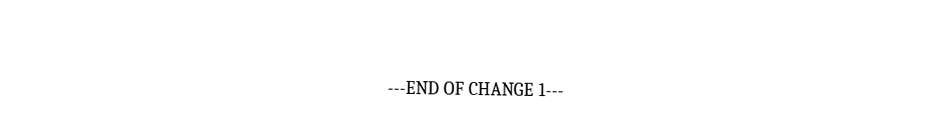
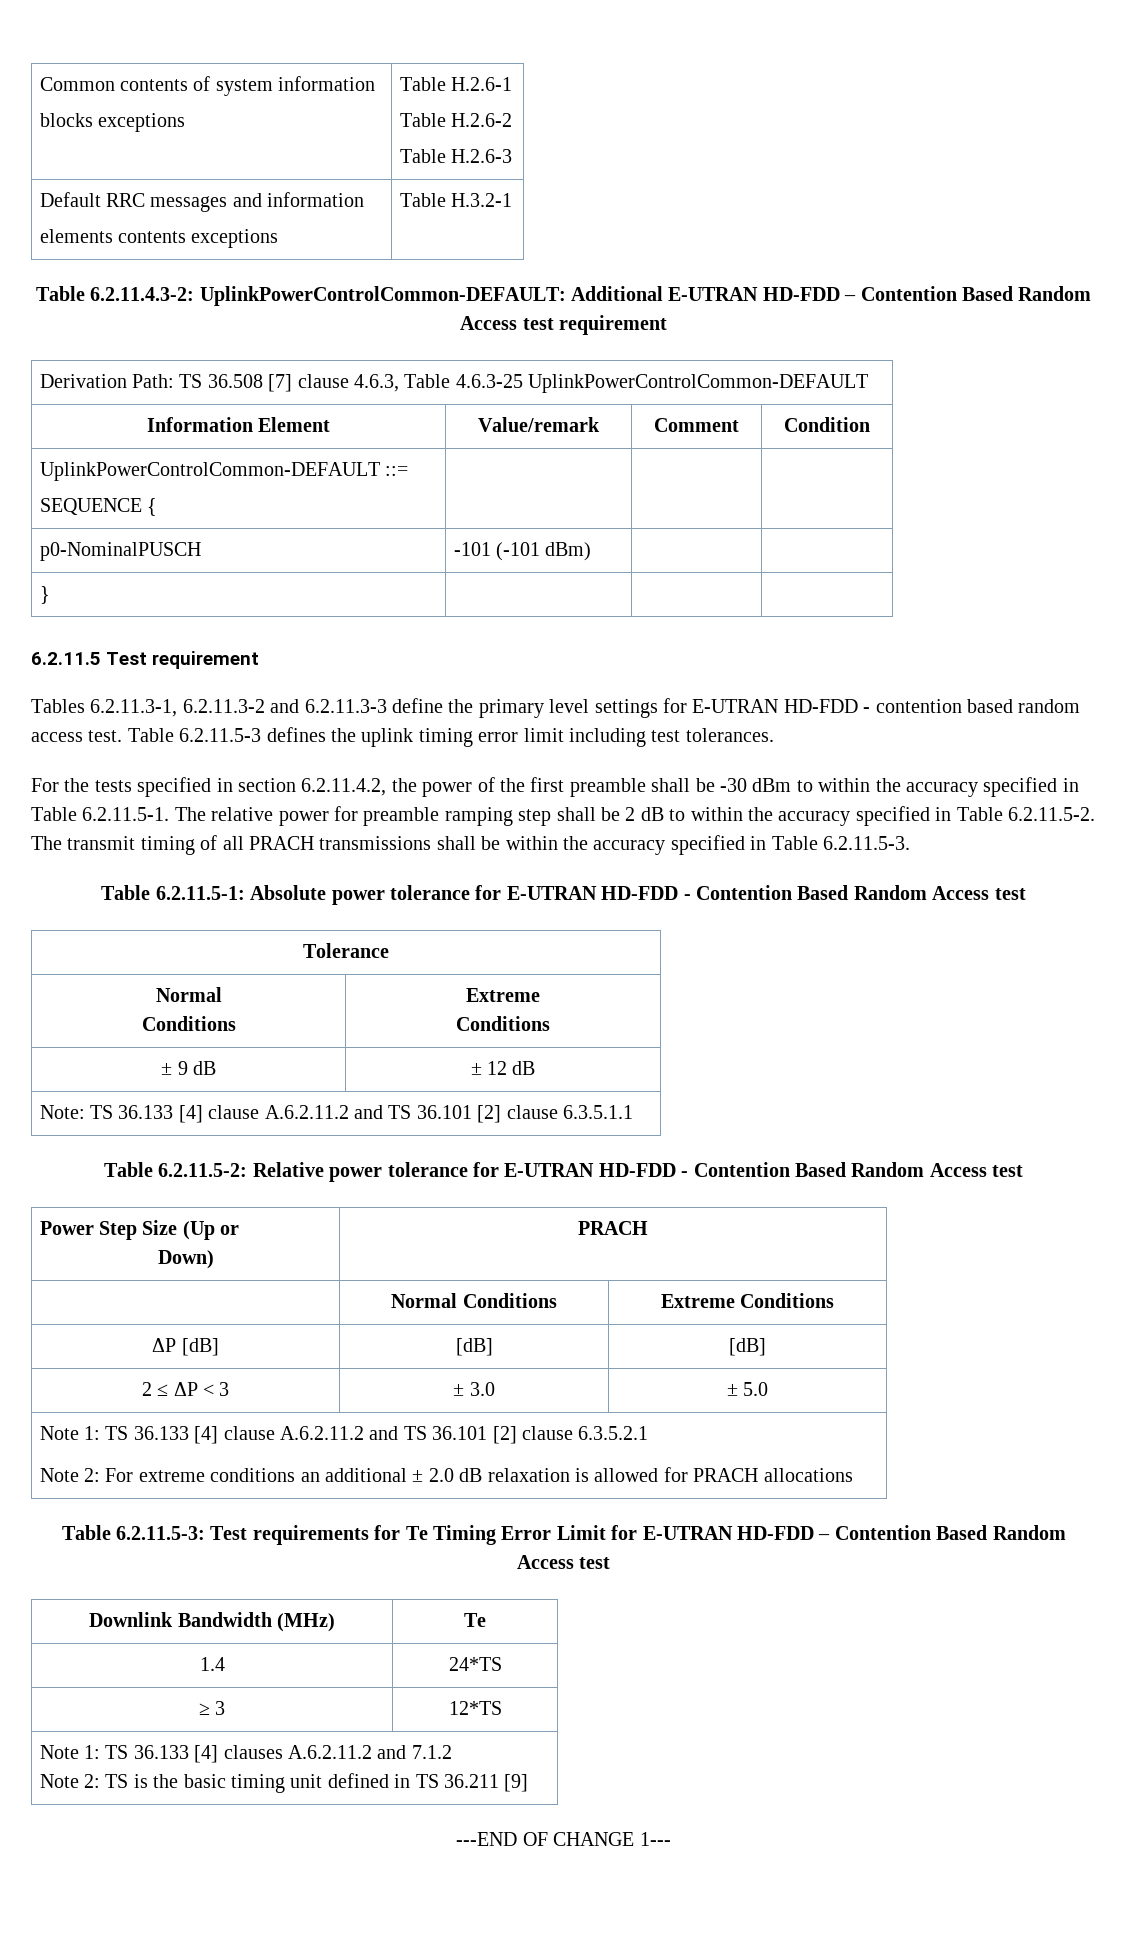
+ Common contents of system information
+ blocks exceptions | Table H.2.6-1
+ Table H.2.6-2
+ Table H.2.6-3
+ Default RRC messages and information
+ elements contents exceptions | Table H.3.2-1
+ Table 6.2.11.4.3-2: UplinkPowerControlCommon-DEFAULT: Additional E-UTRAN HD-FDD – Contention Based Random Access test requirement
+ Derivation Path: TS 36.508 [7] clause 4.6.3, Table 4.6.3-25 UplinkPowerControlCommon-DEFAULT
+ Information Element | Value/remark | Comment | Condition
+ UplinkPowerControlCommon-DEFAULT ::=
+ SEQUENCE { | | |
+ p0-NominalPUSCH | -101 (-101 dBm) | |
+ } | | |
+ 6.2.11.5 Test requirement
+ Tables 6.2.11.3-1, 6.2.11.3-2 and 6.2.11.3-3 define the primary level settings for E-UTRAN HD-FDD - contention based random access test. Table 6.2.11.5-3 defines the uplink timing error limit including test tolerances.
+ For the tests specified in section 6.2.11.4.2, the power of the first preamble shall be -30 dBm to within the accuracy specified in Table 6.2.11.5-1. The relative power for preamble ramping step shall be 2 dB to within the accuracy specified in Table 6.2.11.5-2. The transmit timing of all PRACH transmissions shall be within the accuracy specified in Table 6.2.11.5-3.
+ Table 6.2.11.5-1: Absolute power tolerance for E-UTRAN HD-FDD - Contention Based Random Access test
+ Tolerance
+ Normal
+ Conditions | Extreme
+ Conditions
+ ± 9 dB | ± 12 dB
+ Note: TS 36.133 [4] clause A.6.2.11.2 and TS 36.101 [2] clause 6.3.5.1.1
+ Table 6.2.11.5-2: Relative power tolerance for E-UTRAN HD-FDD - Contention Based Random Access test
+ Power Step Size (Up or
+ Down) | PRACH
+ | Normal Conditions | Extreme Conditions
+ ΔP [dB] | [dB] | [dB]
+ 2 ≤ ΔP < 3 | ± 3.0 | ± 5.0
+ Note 1: TS 36.133 [4] clause A.6.2.11.2 and TS 36.101 [2] clause 6.3.5.2.1
+ Note 2: For extreme conditions an additional ± 2.0 dB relaxation is allowed for PRACH allocations
+ Table 6.2.11.5-3: Test requirements for Te Timing Error Limit for E-UTRAN HD-FDD – Contention Based Random Access test
+ Downlink Bandwidth (MHz) | Te
+ 1.4 | 24*TS
+ ≥ 3 | 12*TS
+ Note 1: TS 36.133 [4] clauses A.6.2.11.2 and 7.1.2
+ Note 2: TS is the basic timing unit defined in TS 36.211 [9]

